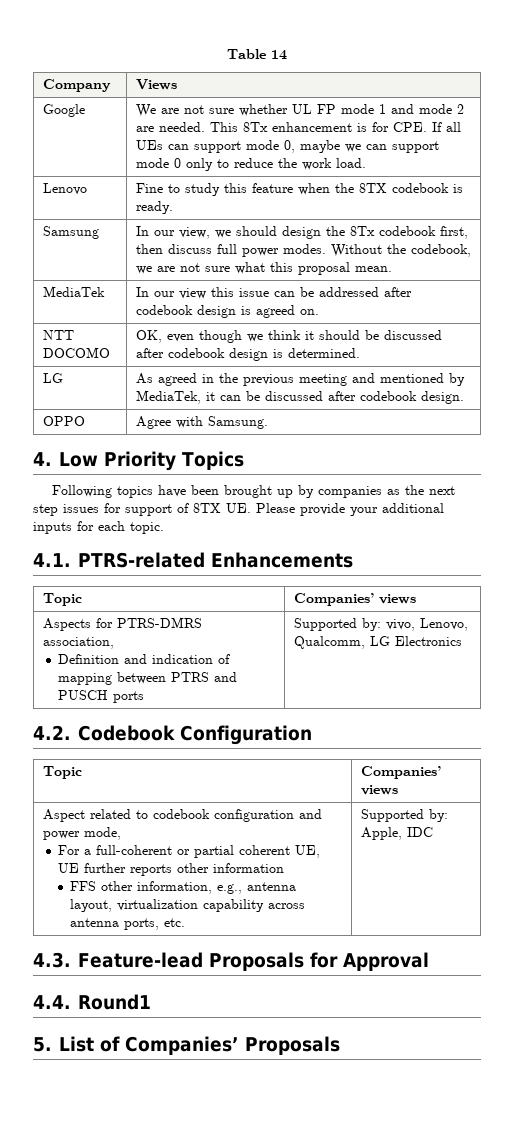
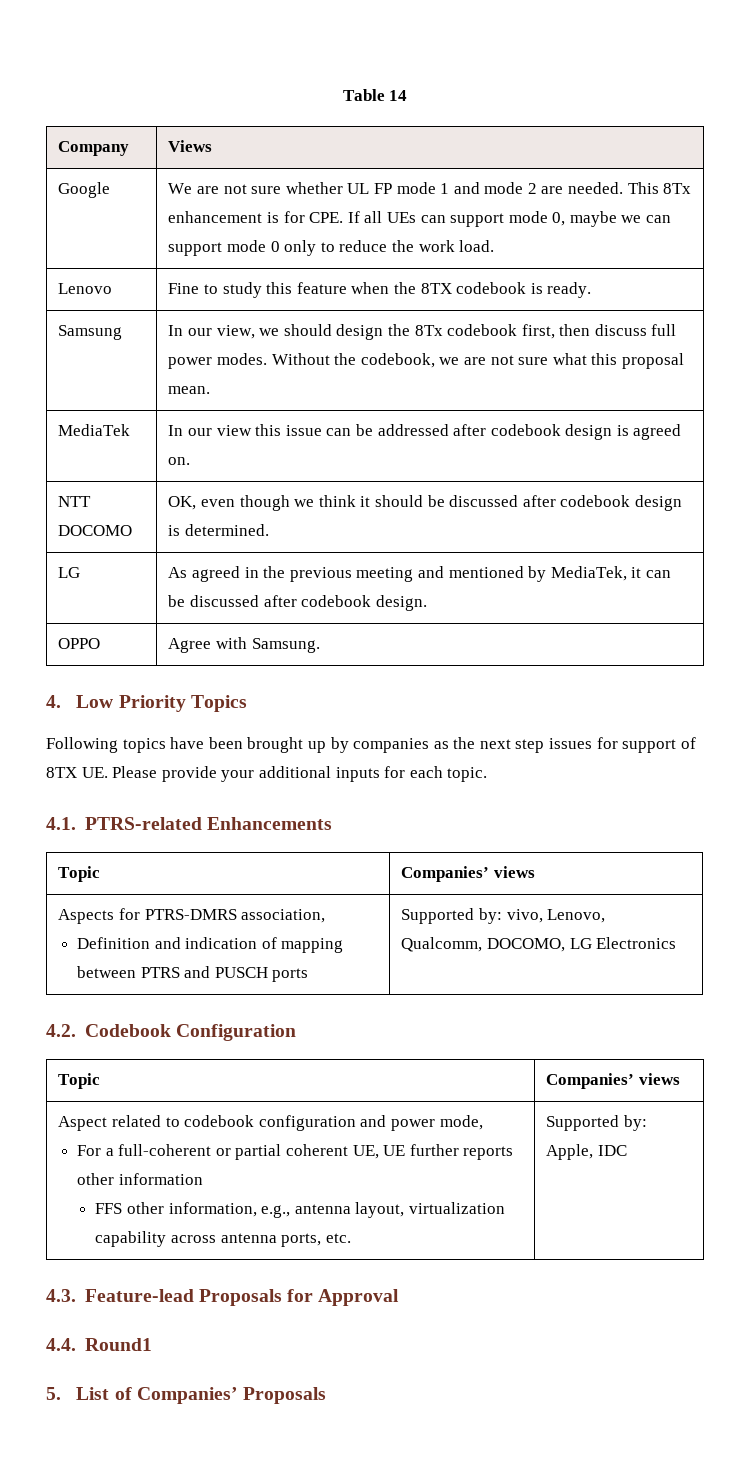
  Aspects for PTRS-DMRS association,
- Definition and indication of mapping between PTRS and PUSCH ports | Supported by: vivo, Lenovo, Qualcomm, LG Electronics
+ Definition and indication of mapping between PTRS and PUSCH ports | Supported by: vivo, Lenovo, Qualcomm, DOCOMO, LG Electronics

